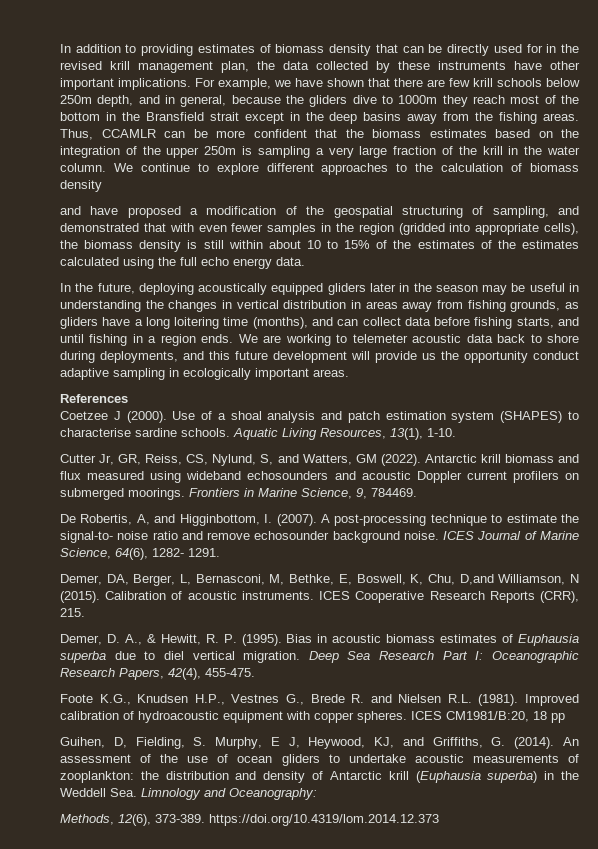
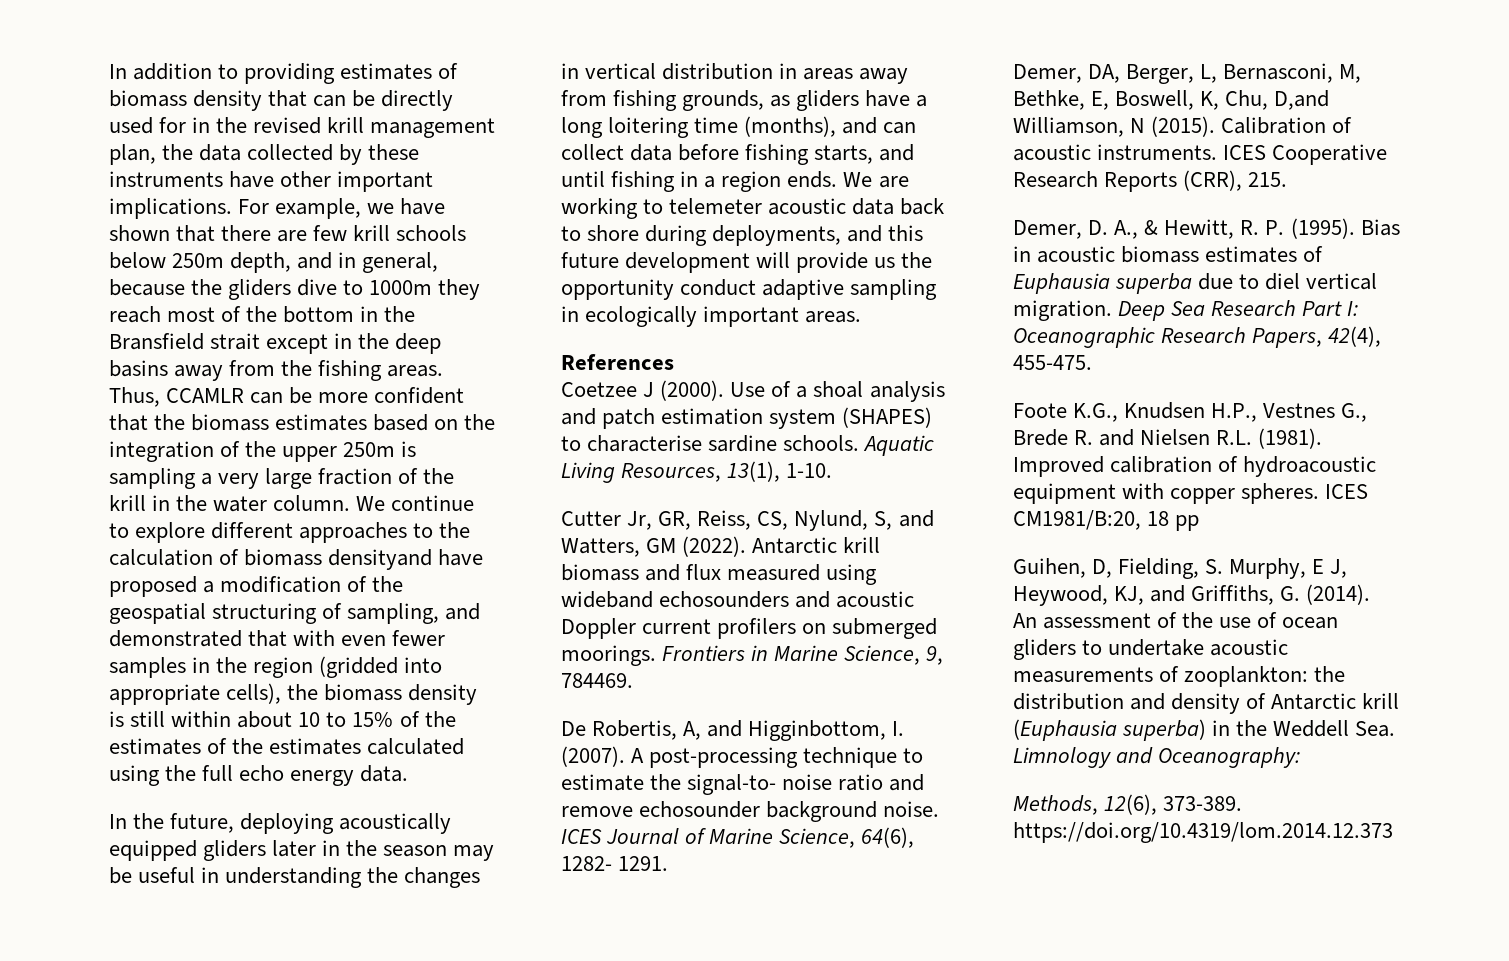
- We continue to explore different approaches to the calculation of biomass density
- and have proposed a modification of the geospatial structuring of sampling, and demonstrated that with even fewer samples in the region (gridded into appropriate cells), the biomass density is still within about 10 to 15% of the estimates of the estimates calculated using the full echo energy data.
+ We continue to explore different approaches to the calculation of biomass densityand have proposed a modification of the geospatial structuring of sampling, and demonstrated that with even fewer samples in the region (gridded into appropriate cells), the biomass density is still within about 10 to 15% of the estimates of the estimates calculated using the full echo energy data.

